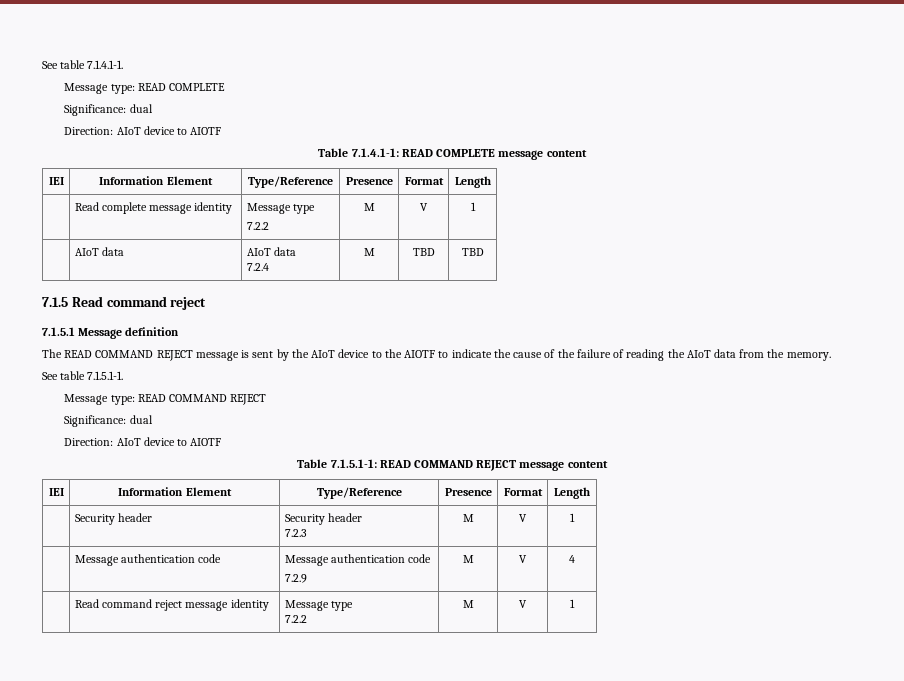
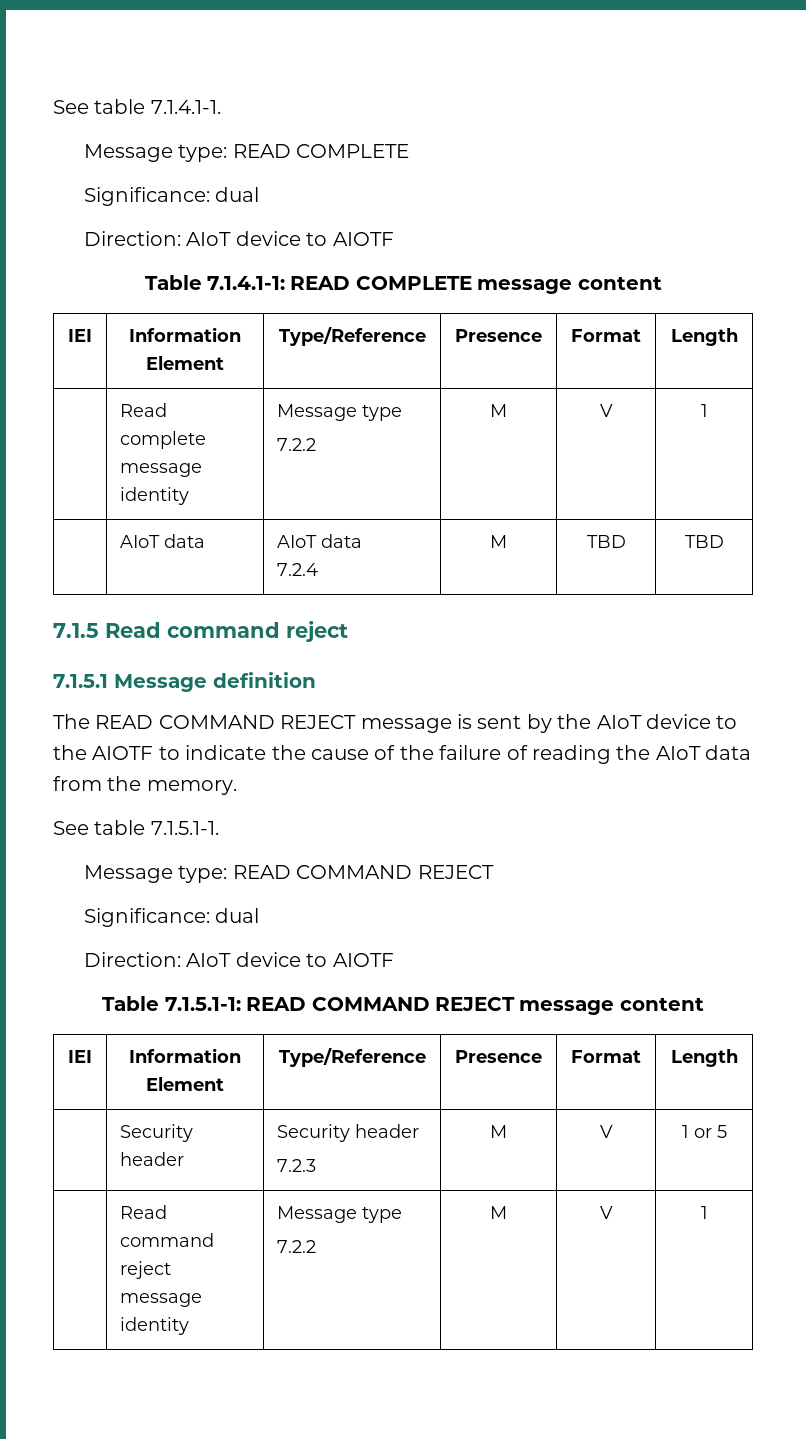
  | Security header | Security header
- 7.2.3 | M | V | 1
- | Message authentication code | Message authentication code
- 7.2.9 | M | V | 4
+ 7.2.3 | M | V | 1 or 5

